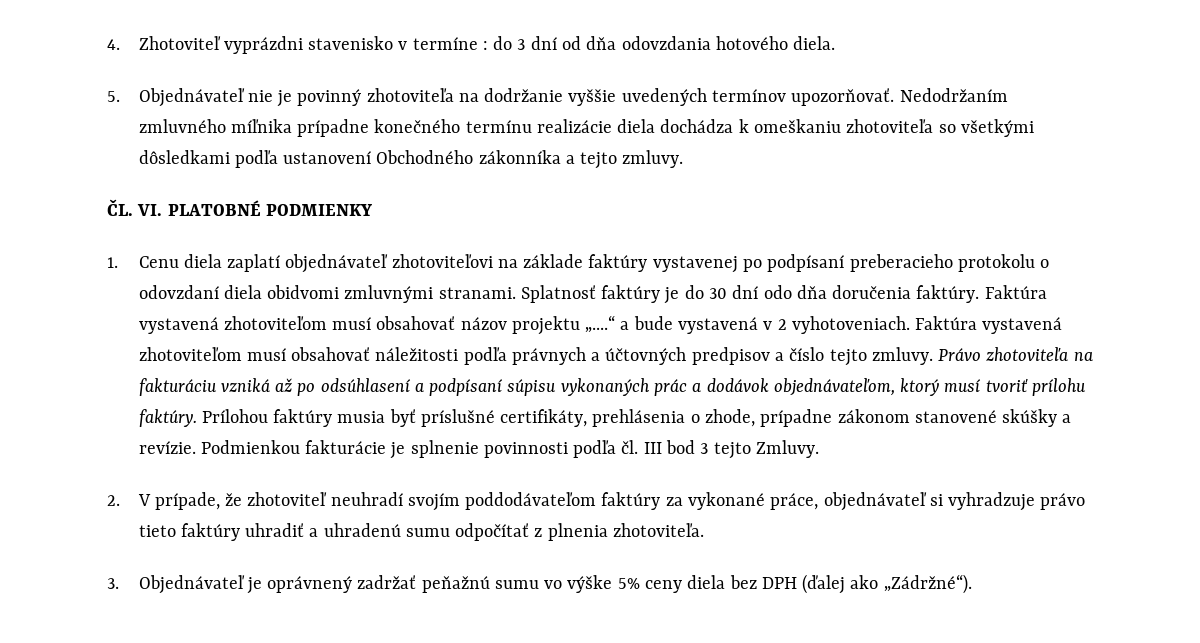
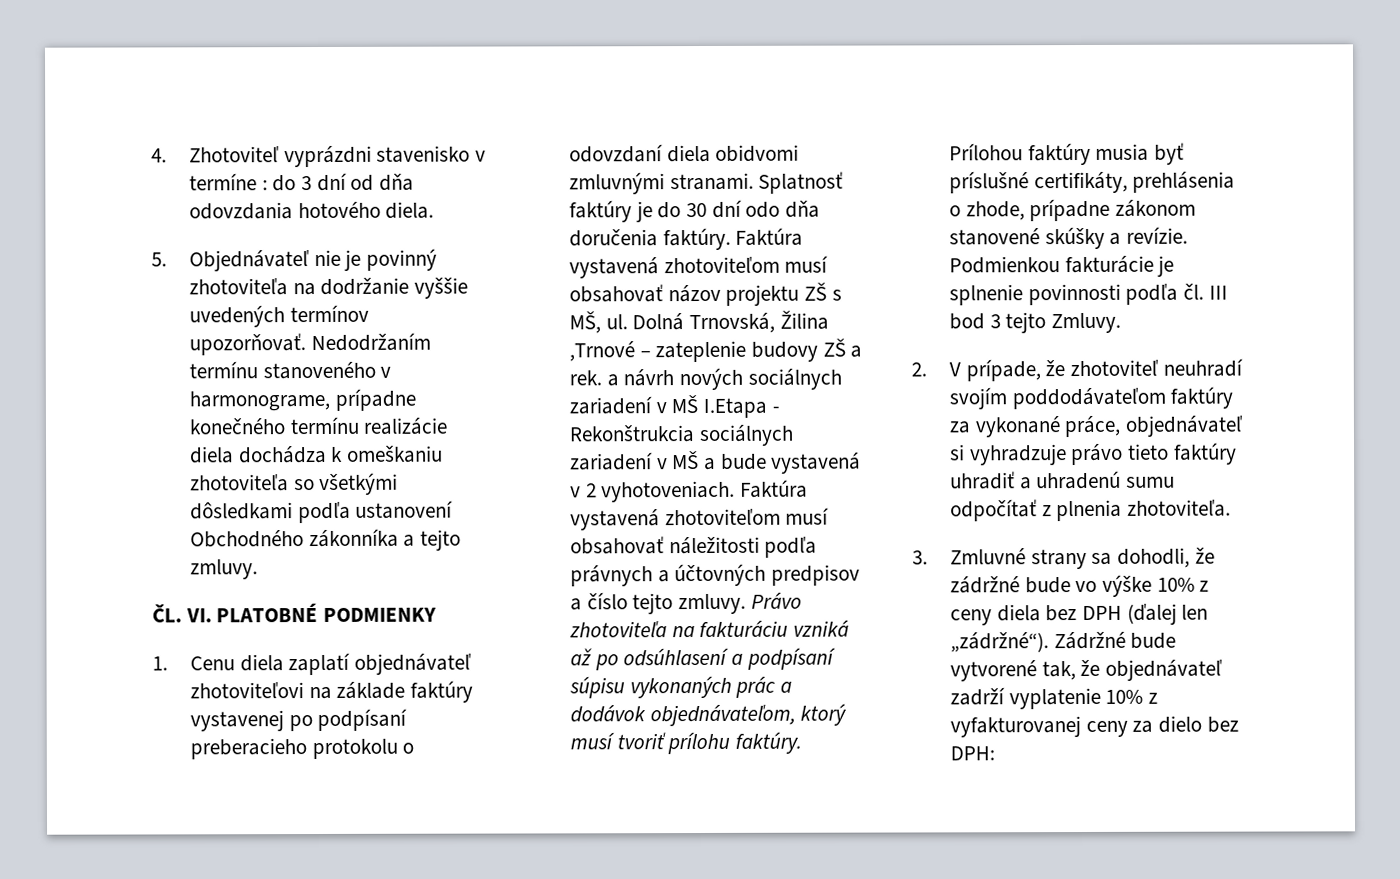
- Nedodržaním zmluvného míľnika prípadne konečného termínu realizácie diela dochádza k omeškaniu zhotoviteľa so všetkými dôsledkami podľa ustanovení Obchodného zákonníka a tejto zmluvy.
+ Nedodržaním termínu stanoveného v harmonograme, prípadne konečného termínu realizácie diela dochádza k omeškaniu zhotoviteľa so všetkými dôsledkami podľa ustanovení Obchodného zákonníka a tejto zmluvy.
- Faktúra vystavená zhotoviteľom musí obsahovať názov projektu „....“ a bude vystavená v 2 vyhotoveniach.
+ Faktúra vystavená zhotoviteľom musí obsahovať názov projektu ZŠ s MŠ, ul. Dolná Trnovská, Žilina ,Trnové – zateplenie budovy ZŠ a rek. a návrh nových sociálnych zariadení v MŠ I.Etapa - Rekonštrukcia sociálnych zariadení v MŠ a bude vystavená v 2 vyhotoveniach.
- 3. Objednávateľ je oprávnený zadržať peňažnú sumu vo výške 5% ceny diela bez DPH (ďalej ako „Zádržné“).
+ 3. Zmluvné strany sa dohodli, že zádržné bude vo výške 10% z ceny diela bez DPH (ďalej len „zádržné“). Zádržné bude vytvorené tak, že objednávateľ zadrží vyplatenie 10% z vyfakturovanej ceny za dielo bez DPH:

